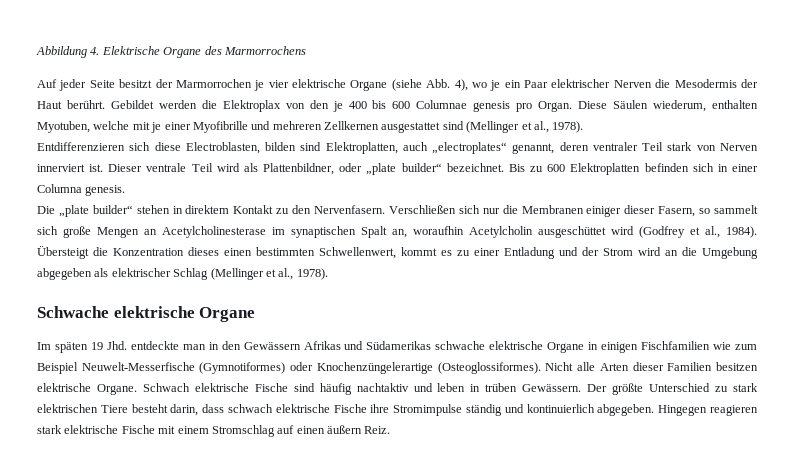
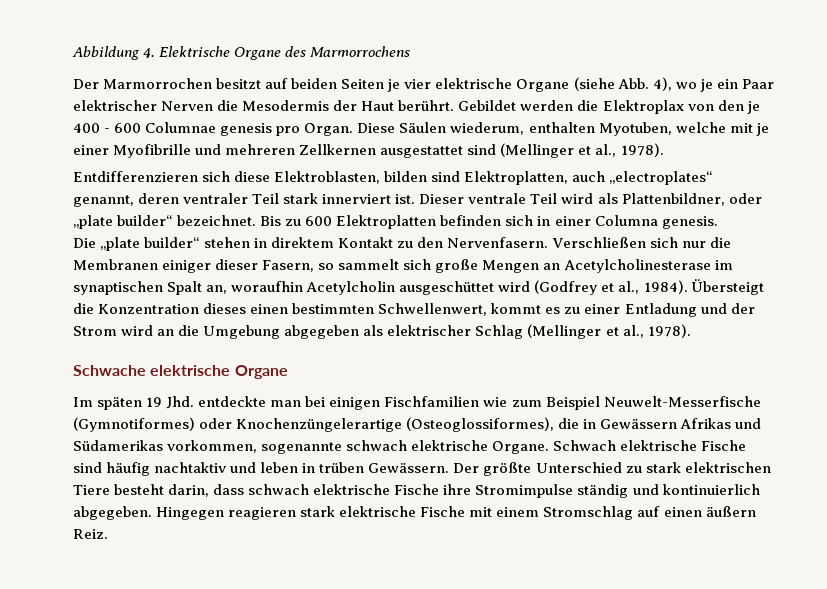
- Auf jeder Seite besitzt der Marmorrochen je vier elektrische Organe (siehe Abb. 4), wo je ein Paar elektrischer Nerven die Mesodermis der Haut berührt.
+ Der Marmorrochen besitzt auf beiden Seiten je vier elektrische Organe (siehe Abb. 4), wo je ein Paar elektrischer Nerven die Mesodermis der Haut berührt.
- Gebildet werden die Elektroplax von den je 400 bis 600 Columnae genesis pro Organ.
+ Gebildet werden die Elektroplax von den je 400 - 600 Columnae genesis pro Organ.
- Entdifferenzieren sich diese Electroblasten, bilden sind Elektroplatten, auch „electroplates“ genannt, deren ventraler Teil stark von Nerven innerviert ist.
+ Entdifferenzieren sich diese Elektroblasten, bilden sind Elektroplatten, auch „electroplates“ genannt, deren ventraler Teil stark innerviert ist.
- Im späten 19 Jhd. entdeckte man in den Gewässern Afrikas und Südamerikas schwache elektrische Organe in einigen Fischfamilien wie zum Beispiel Neuwelt-Messerfische (Gymnotiformes) oder Knochenzüngelerartige (Osteoglossiformes). Nicht alle Arten dieser Familien besitzen elektrische Organe.
+ Im späten 19 Jhd. entdeckte man bei einigen Fischfamilien wie zum Beispiel Neuwelt-Messerfische (Gymnotiformes) oder Knochenzüngelerartige (Osteoglossiformes), die in Gewässern Afrikas und Südamerikas vorkommen, sogenannte schwach elektrische Organe.

